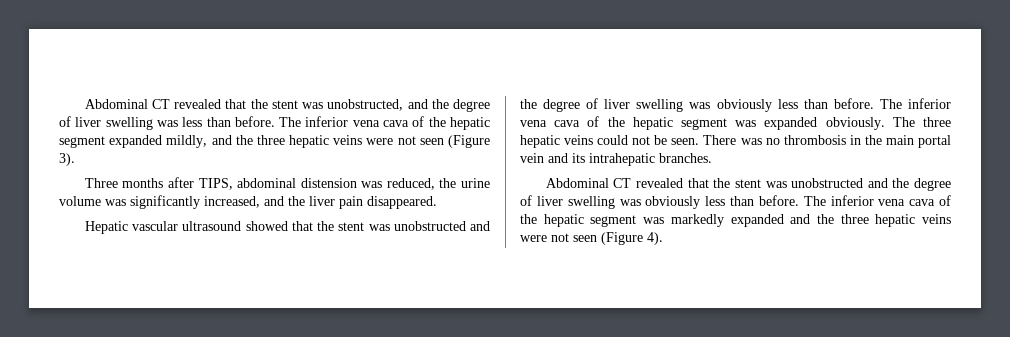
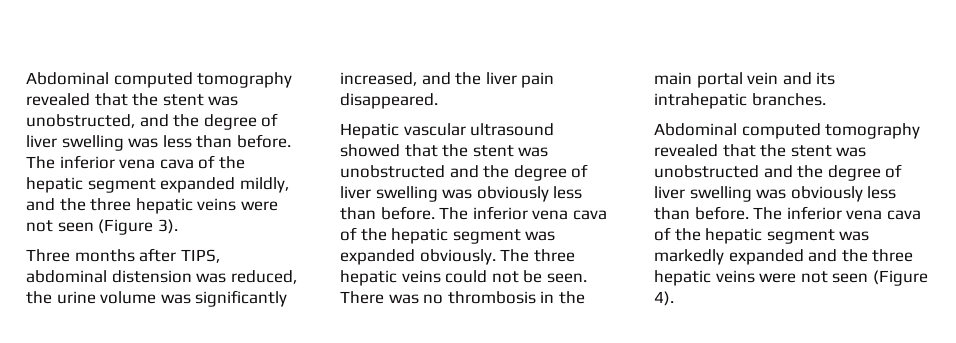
- Abdominal CT revealed that the stent was unobstructed, and the degree of liver swelling was less than before.
+ Abdominal computed tomography revealed that the stent was unobstructed, and the degree of liver swelling was less than before.
- Abdominal CT revealed that the stent was unobstructed and the degree of liver swelling was obviously less than before.
+ Abdominal computed tomography revealed that the stent was unobstructed and the degree of liver swelling was obviously less than before.

